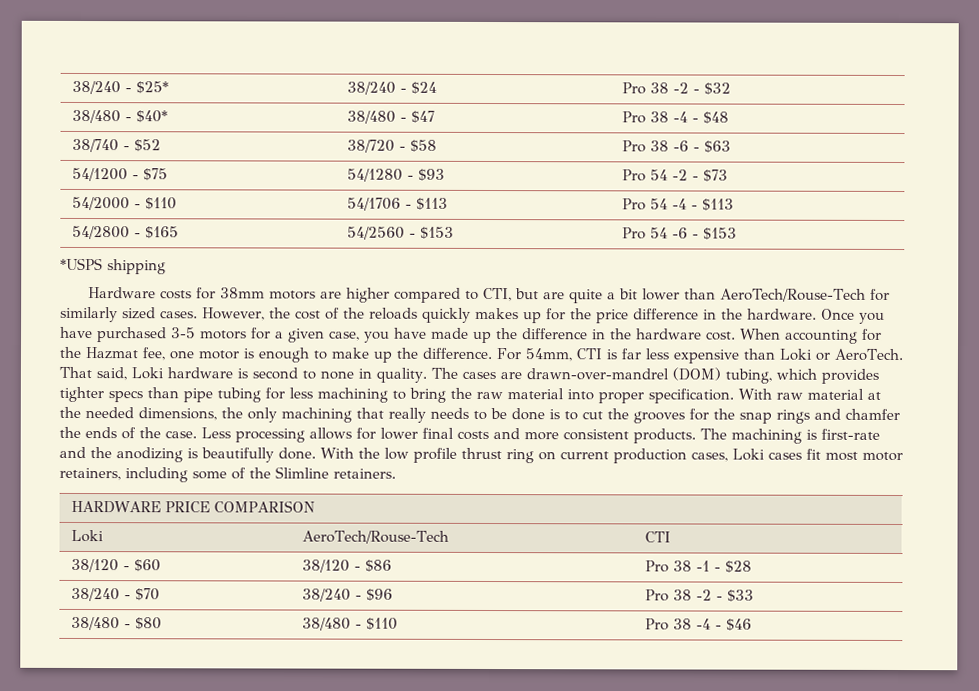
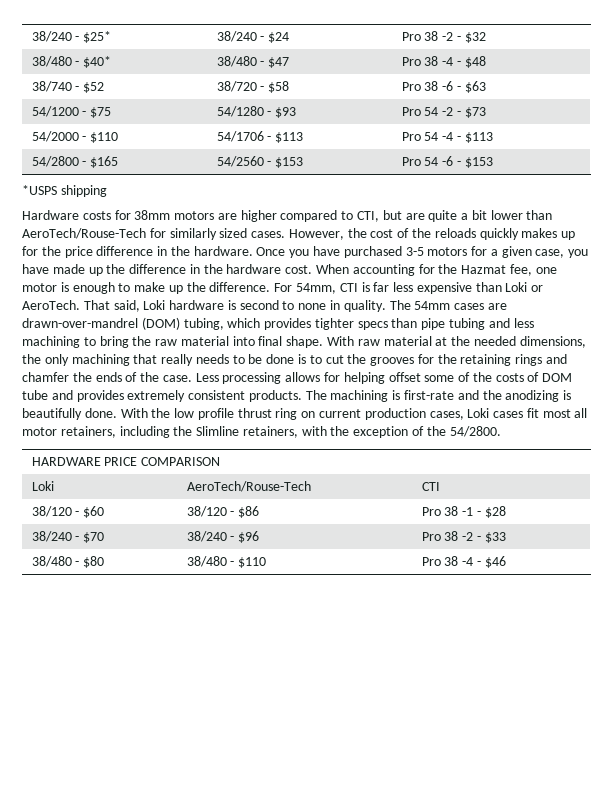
- The cases are drawn-over-mandrel (DOM) tubing, which provides tighter specs than pipe tubing for less machining to bring the raw material into proper specification.
+ The 54mm cases are drawn-over-mandrel (DOM) tubing, which provides tighter specs than pipe tubing and less machining to bring the raw material into final shape.
- With raw material at the needed dimensions, the only machining that really needs to be done is to cut the grooves for the snap rings and chamfer the ends of the case.
+ With raw material at the needed dimensions, the only machining that really needs to be done is to cut the grooves for the retaining rings and chamfer the ends of the case.
- Less processing allows for lower final costs and more consistent products.
+ Less processing allows for helping offset some of the costs of DOM tube and provides extremely consistent products.
- With the low profile thrust ring on current production cases, Loki cases fit most motor retainers, including some of the Slimline retainers.
+ With the low profile thrust ring on current production cases, Loki cases fit most all motor retainers, including the Slimline retainers, with the exception of the 54/2800.

